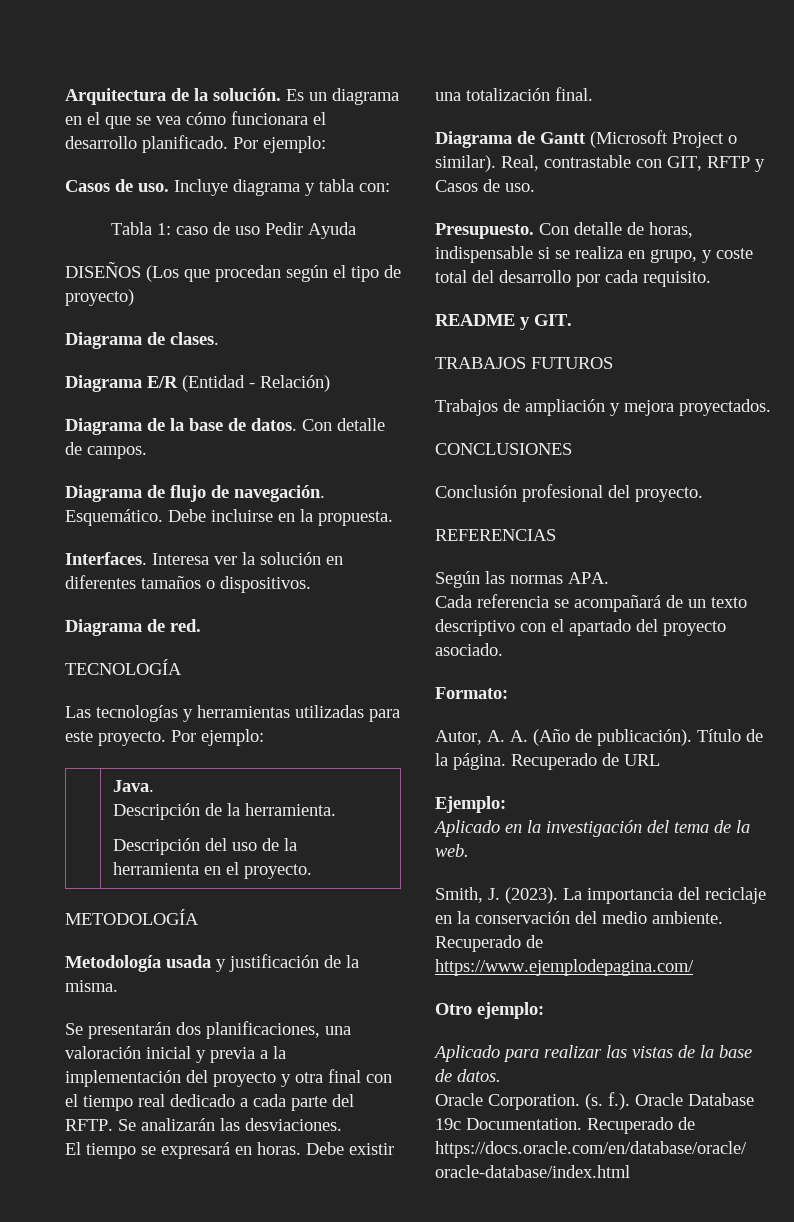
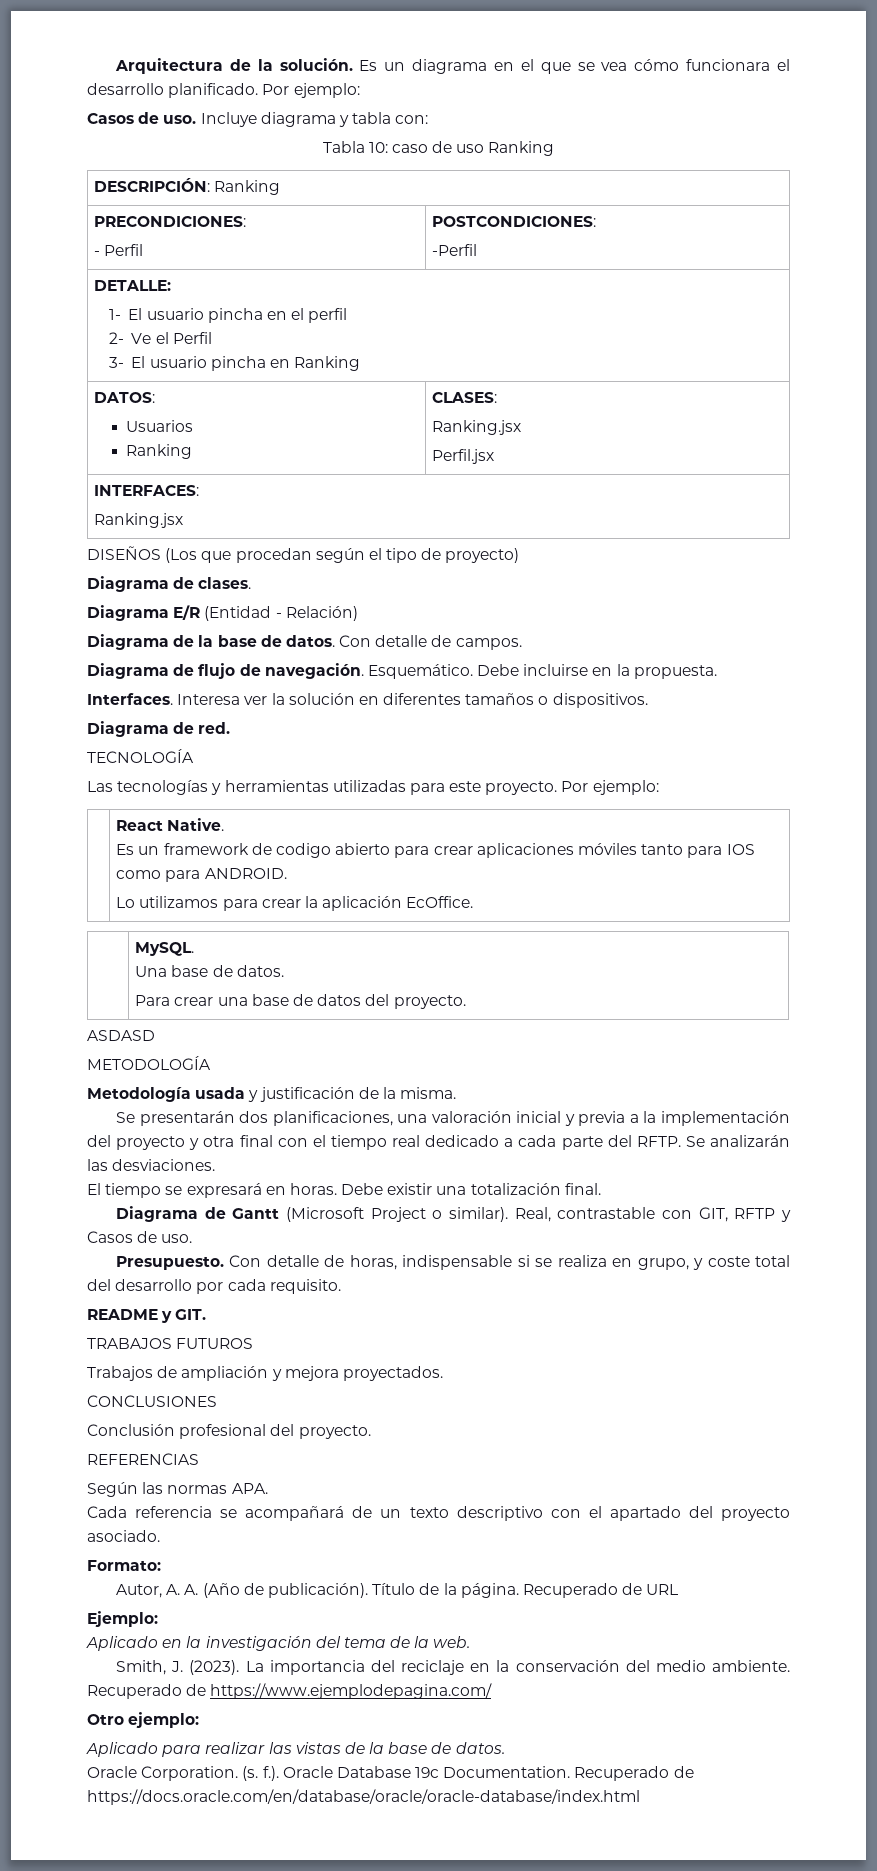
- Tabla 1: caso de uso Pedir Ayuda
+ Tabla 10: caso de uso Ranking
+ DESCRIPCIÓN: Ranking
+ PRECONDICIONES:
+ - Perfil | POSTCONDICIONES:
+ -Perfil
+ DETALLE:
+ 1- El usuario pincha en el perfil
+ 2- Ve el Perfil
+ 3- El usuario pincha en Ranking
+ DATOS:
+ Usuarios
+ Ranking | CLASES:
+ Ranking.jsx
+ Perfil.jsx
+ INTERFACES:
+ Ranking.jsx
- | Java.
- Descripción de la herramienta.
- Descripción del uso de la herramienta en el proyecto.
+ | React Native.
+ Es un framework de codigo abierto para crear aplicaciones móviles tanto para IOS como para ANDROID.
+ Lo utilizamos para crear la aplicación EcOffice.
+ | MySQL.
+ Una base de datos.
+ Para crear una base de datos del proyecto.
+ ASDASD

